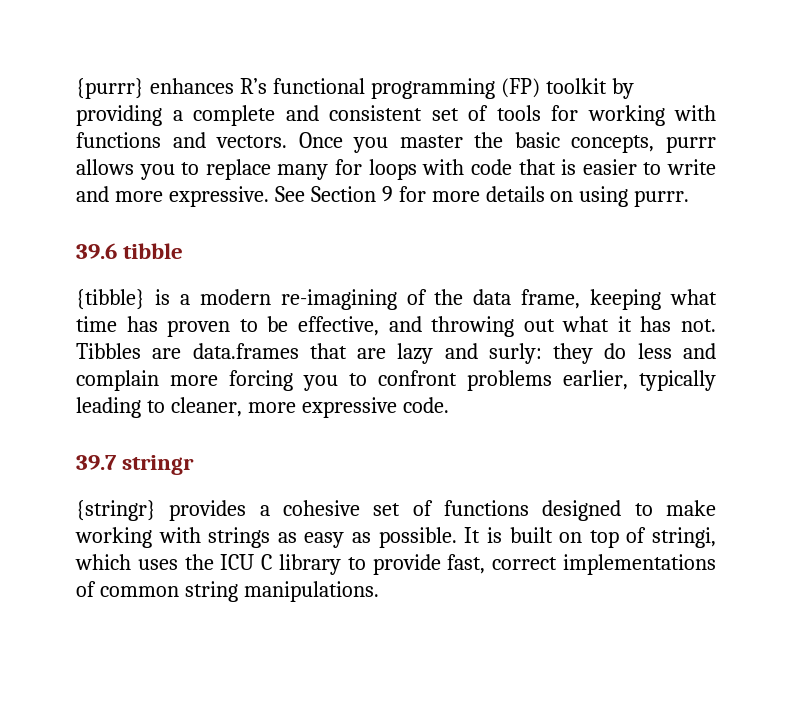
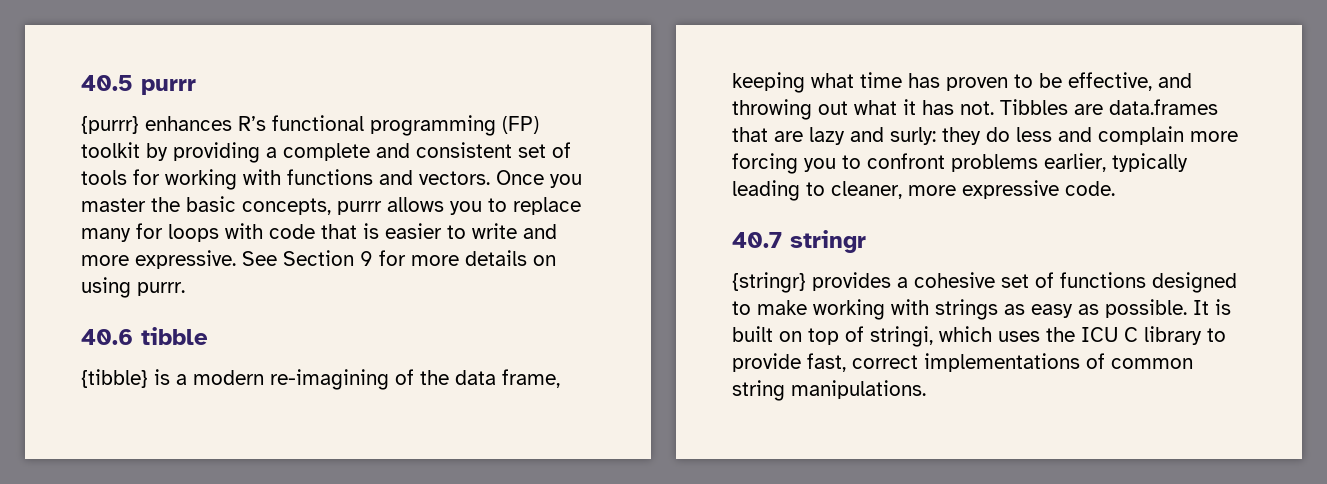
+ 40.5 purrr
- 39.6 tibble
+ 40.6 tibble
- 39.7 stringr
+ 40.7 stringr

